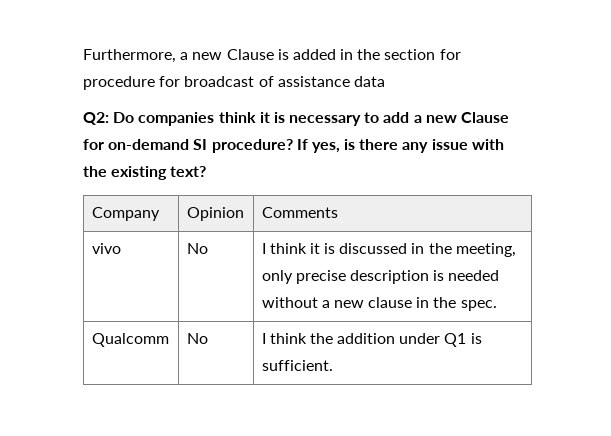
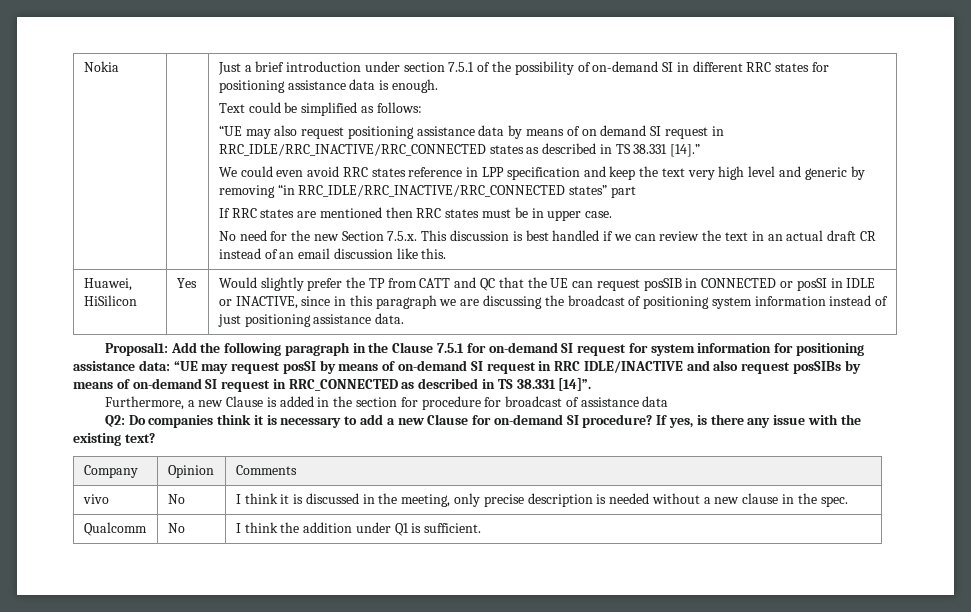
+ Nokia | | Just a brief introduction under section 7.5.1 of the possibility of on-demand SI in different RRC states for positioning assistance data is enough.
+ Text could be simplified as follows:
+ “UE may also request positioning assistance data by means of on demand SI request in RRC_IDLE/RRC_INACTIVE/RRC_CONNECTED states as described in TS 38.331 [14].”
+ We could even avoid RRC states reference in LPP specification and keep the text very high level and generic by removing “in RRC_IDLE/RRC_INACTIVE/RRC_CONNECTED states” part
+ If RRC states are mentioned then RRC states must be in upper case.
+ No need for the new Section 7.5.x. This discussion is best handled if we can review the text in an actual draft CR instead of an email discussion like this.
+ Huawei, HiSilicon | Yes | Would slightly prefer the TP from CATT and QC that the UE can request posSIB in CONNECTED or posSI in IDLE or INACTIVE, since in this paragraph we are discussing the broadcast of positioning system information instead of just positioning assistance data.
+ Proposal1: Add the following paragraph in the Clause 7.5.1 for on-demand SI request for system information for positioning assistance data: “UE may request posSI by means of on-demand SI request in RRC IDLE/INACTIVE and also request posSIBs by means of on-demand SI request in RRC_CONNECTED as described in TS 38.331 [14]”.

